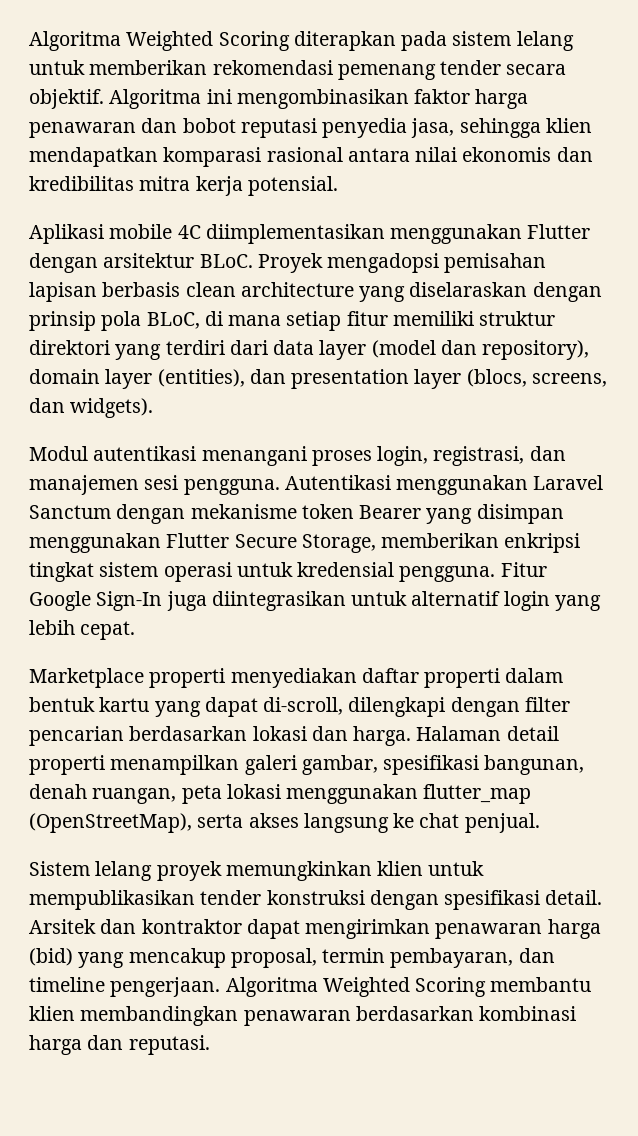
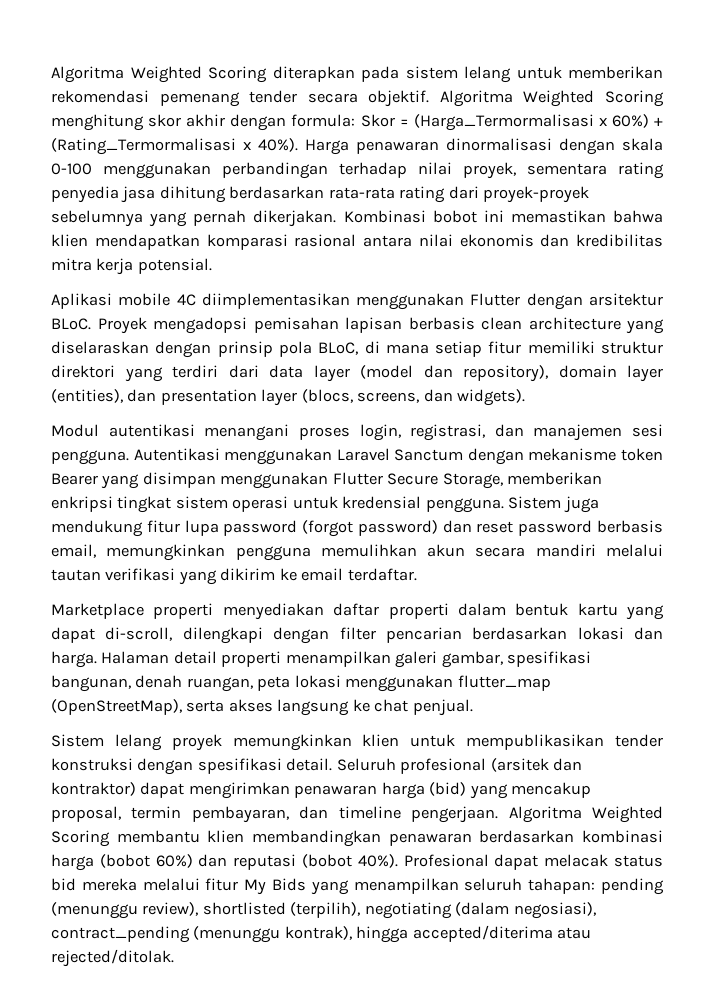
- Algoritma ini mengombinasikan faktor harga penawaran dan bobot reputasi penyedia jasa, sehingga klien mendapatkan komparasi rasional antara nilai ekonomis dan kredibilitas mitra kerja potensial.
+ Algoritma Weighted Scoring menghitung skor akhir dengan formula: Skor = (Harga_Termormalisasi x 60%) + (Rating_Termormalisasi x 40%). Harga penawaran dinormalisasi dengan skala 0-100 menggunakan perbandingan terhadap nilai proyek, sementara rating penyedia jasa dihitung berdasarkan rata-rata rating dari proyek-proyek sebelumnya yang pernah dikerjakan. Kombinasi bobot ini memastikan bahwa klien mendapatkan komparasi rasional antara nilai ekonomis dan kredibilitas mitra kerja potensial.
- Fitur Google Sign-In juga diintegrasikan untuk alternatif login yang lebih cepat.
+ Sistem juga mendukung fitur lupa password (forgot password) dan reset password berbasis email, memungkinkan pengguna memulihkan akun secara mandiri melalui tautan verifikasi yang dikirim ke email terdaftar.
- Arsitek dan kontraktor dapat mengirimkan penawaran harga (bid) yang mencakup proposal, termin pembayaran, dan timeline pengerjaan.
+ Seluruh profesional (arsitek dan kontraktor) dapat mengirimkan penawaran harga (bid) yang mencakup proposal, termin pembayaran, dan timeline pengerjaan.
- Algoritma Weighted Scoring membantu klien membandingkan penawaran berdasarkan kombinasi harga dan reputasi.
+ Algoritma Weighted Scoring membantu klien membandingkan penawaran berdasarkan kombinasi harga (bobot 60%) dan reputasi (bobot 40%). Profesional dapat melacak status bid mereka melalui fitur My Bids yang menampilkan seluruh tahapan: pending (menunggu review), shortlisted (terpilih), negotiating (dalam negosiasi), contract_pending (menunggu kontrak), hingga accepted/diterima atau rejected/ditolak.

